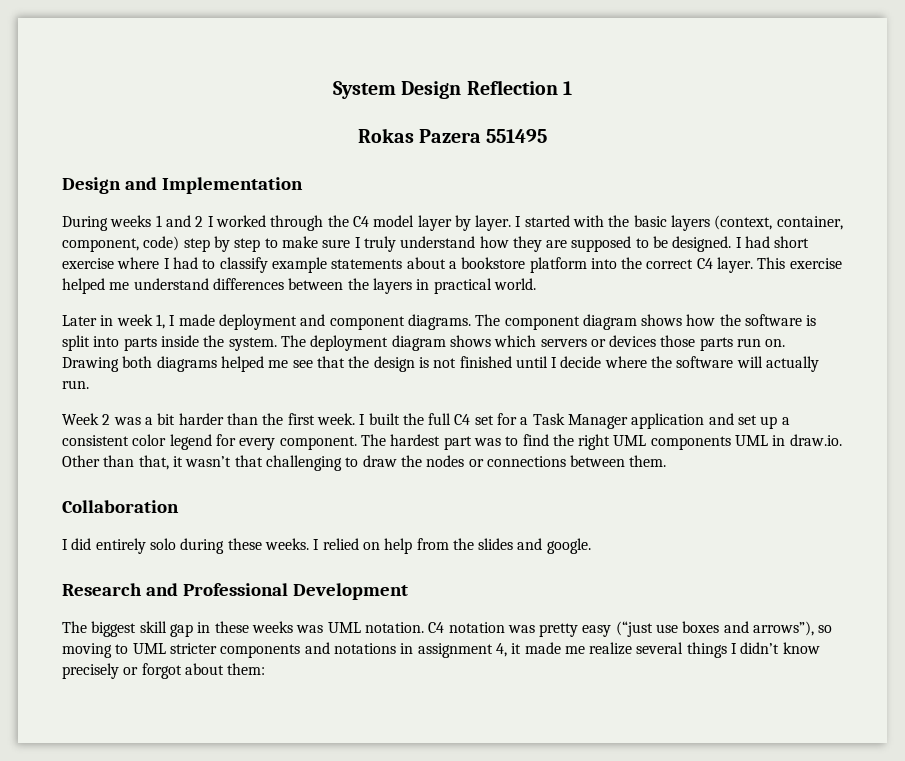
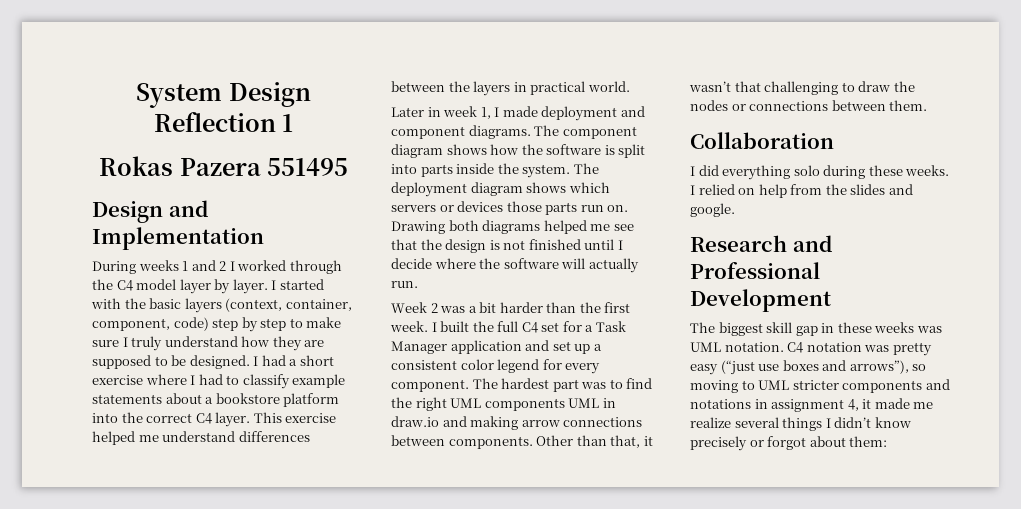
- I had short exercise where I had to classify example statements about a bookstore platform into the correct C4 layer.
+ I had a short exercise where I had to classify example statements about a bookstore platform into the correct C4 layer.
- The hardest part was to find the right UML components UML in draw.io. Other than that, it wasn’t that challenging to draw the nodes or connections between them.
+ The hardest part was to find the right UML components UML in draw.io and making arrow connections between components. Other than that, it wasn’t that challenging to draw the nodes or connections between them.
- I did entirely solo during these weeks.
+ I did everything solo during these weeks.

